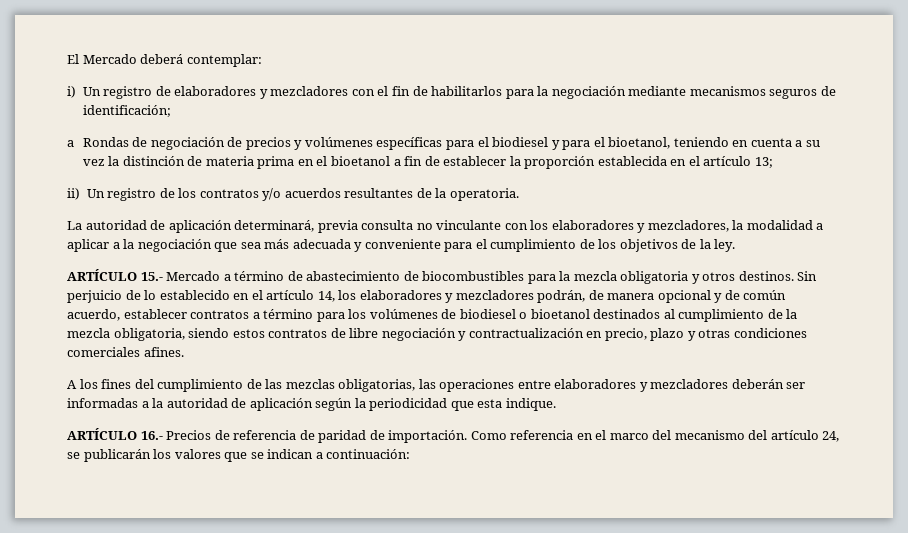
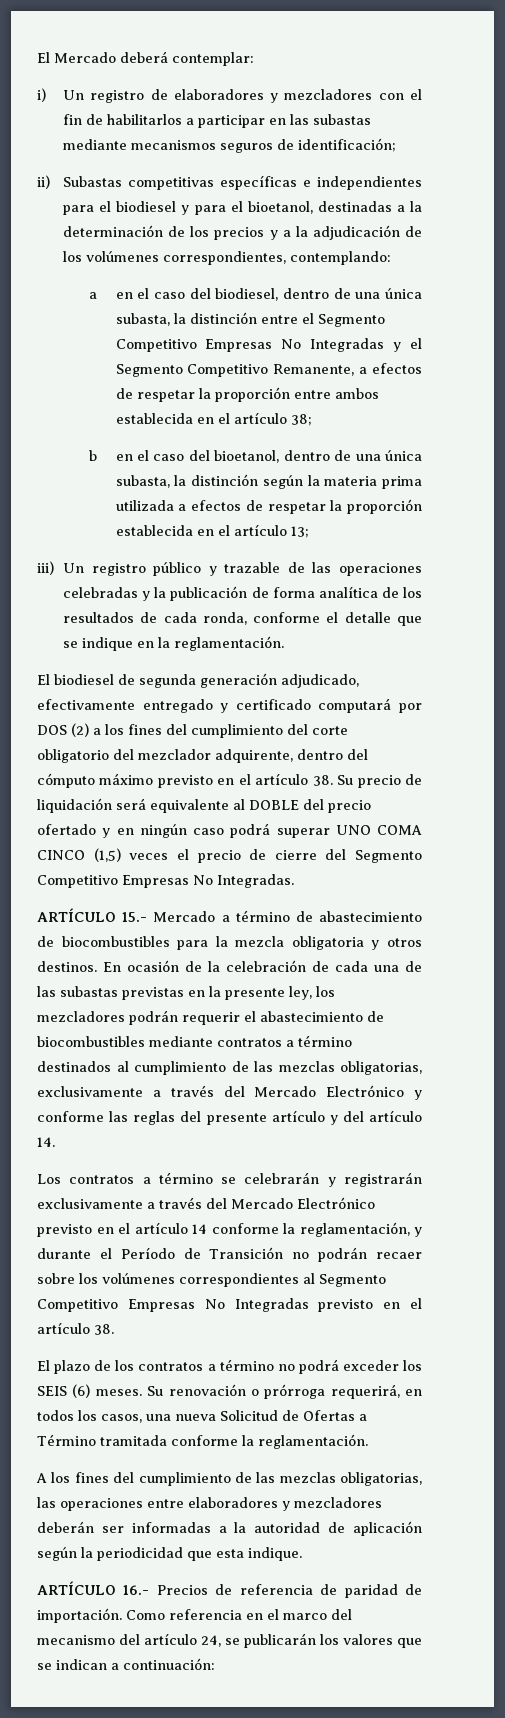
- i) Un registro de elaboradores y mezcladores con el fin de habilitarlos para la negociación mediante mecanismos seguros de identificación;
+ i) Un registro de elaboradores y mezcladores con el fin de habilitarlos a participar en las subastas mediante mecanismos seguros de identificación;
- a Rondas de negociación de precios y volúmenes específicas para el biodiesel y para el bioetanol, teniendo en cuenta a su vez la distinción de materia prima en el bioetanol a fin de establecer la proporción establecida en el artículo 13;
+ ii) Subastas competitivas específicas e independientes para el biodiesel y para el bioetanol, destinadas a la determinación de los precios y a la adjudicación de los volúmenes correspondientes, contemplando:
+ a en el caso del biodiesel, dentro de una única subasta, la distinción entre el Segmento Competitivo Empresas No Integradas y el Segmento Competitivo Remanente, a efectos de respetar la proporción entre ambos establecida en el artículo 38;
+ b en el caso del bioetanol, dentro de una única subasta, la distinción según la materia prima utilizada a efectos de respetar la proporción establecida en el artículo 13;
- ii) Un registro de los contratos y/o acuerdos resultantes de la operatoria.
- La autoridad de aplicación determinará, previa consulta no vinculante con los elaboradores y mezcladores, la modalidad a aplicar a la negociación que sea más adecuada y conveniente para el cumplimiento de los objetivos de la ley.
+ iii) Un registro público y trazable de las operaciones celebradas y la publicación de forma analítica de los resultados de cada ronda, conforme el detalle que se indique en la reglamentación.
+ El biodiesel de segunda generación adjudicado, efectivamente entregado y certificado computará por DOS (2) a los fines del cumplimiento del corte obligatorio del mezclador adquirente, dentro del cómputo máximo previsto en el artículo 38. Su precio de liquidación será equivalente al DOBLE del precio ofertado y en ningún caso podrá superar UNO COMA CINCO (1,5) veces el precio de cierre del Segmento Competitivo Empresas No Integradas.
- Sin perjuicio de lo establecido en el artículo 14, los elaboradores y mezcladores podrán, de manera opcional y de común acuerdo, establecer contratos a término para los volúmenes de biodiesel o bioetanol destinados al cumplimiento de la mezcla obligatoria, siendo estos contratos de libre negociación y contractualización en precio, plazo y otras condiciones comerciales afines.
+ En ocasión de la celebración de cada una de las subastas previstas en la presente ley, los mezcladores podrán requerir el abastecimiento de biocombustibles mediante contratos a término destinados al cumplimiento de las mezclas obligatorias, exclusivamente a través del Mercado Electrónico y conforme las reglas del presente artículo y del artículo 14.
+ Los contratos a término se celebrarán y registrarán exclusivamente a través del Mercado Electrónico previsto en el artículo 14 conforme la reglamentación, y durante el Período de Transición no podrán recaer sobre los volúmenes correspondientes al Segmento Competitivo Empresas No Integradas previsto en el artículo 38.
+ El plazo de los contratos a término no podrá exceder los SEIS (6) meses. Su renovación o prórroga requerirá, en todos los casos, una nueva Solicitud de Ofertas a Término tramitada conforme la reglamentación.

